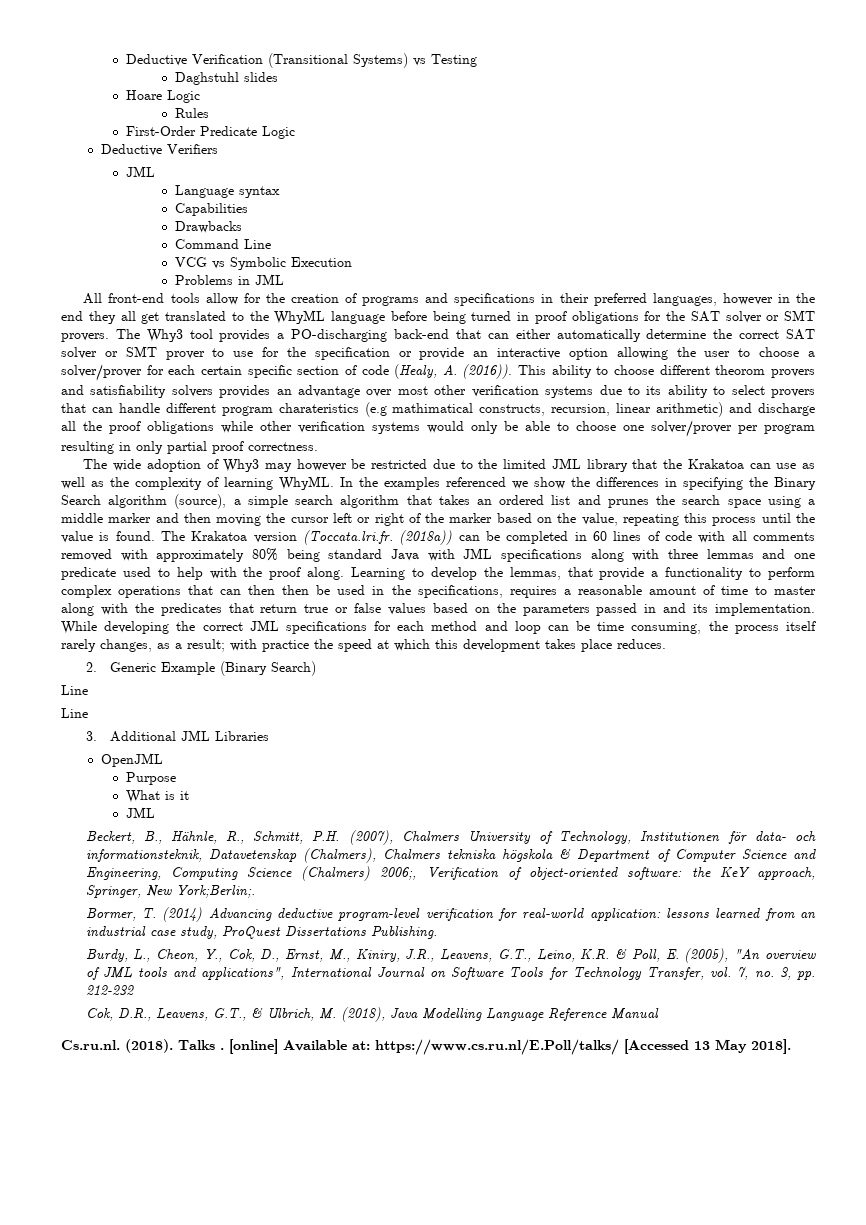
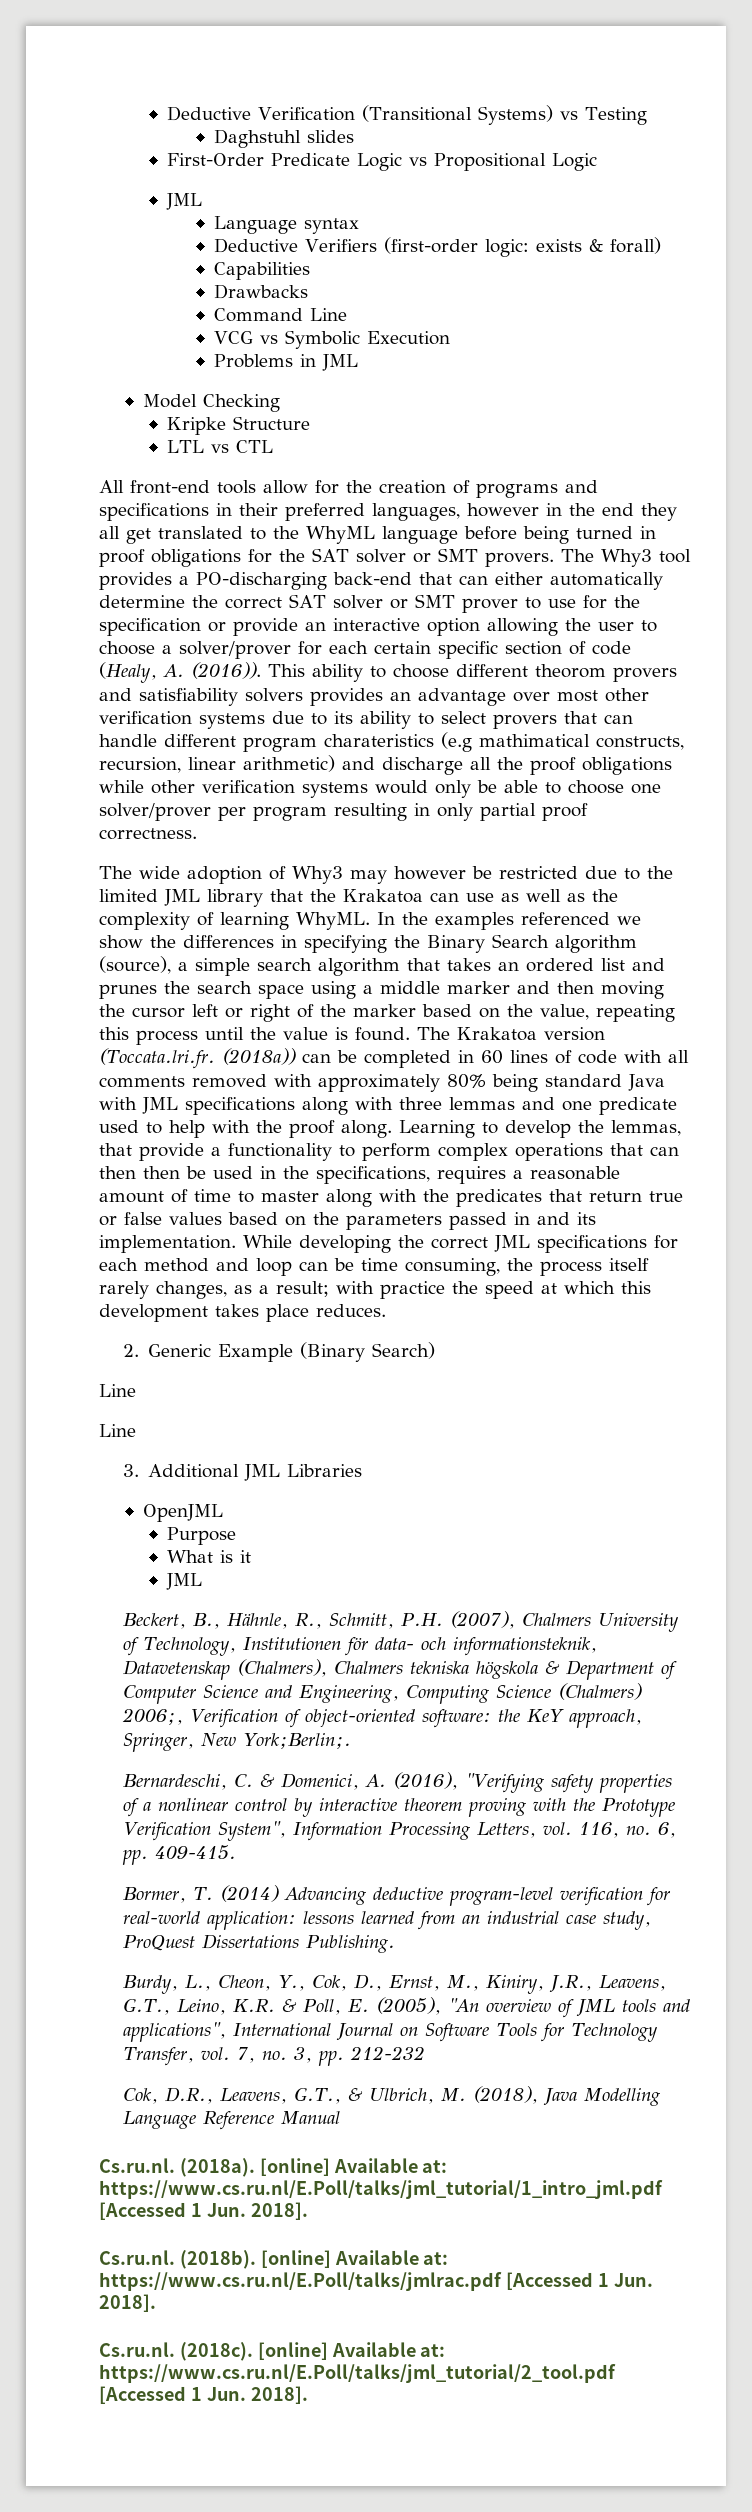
- Hoare Logic
- Rules
- First-Order Predicate Logic
- Deductive Verifiers
+ First-Order Predicate Logic vs Propositional Logic
+ Deductive Verifiers (first-order logic: exists & forall)
+ Model Checking
+ Kripke Structure
+ LTL vs CTL
+ Bernardeschi, C. & Domenici, A. (2016), "Verifying safety properties of a nonlinear control by interactive theorem proving with the Prototype Verification System", Information Processing Letters, vol. 116, no. 6, pp. 409-415.
- Cs.ru.nl. (2018). Talks . [online] Available at: https://www.cs.ru.nl/E.Poll/talks/ [Accessed 13 May 2018].
+ Cs.ru.nl. (2018a). [online] Available at: https://www.cs.ru.nl/E.Poll/talks/jml_tutorial/1_intro_jml.pdf [Accessed 1 Jun. 2018].
+ Cs.ru.nl. (2018b). [online] Available at: https://www.cs.ru.nl/E.Poll/talks/jmlrac.pdf [Accessed 1 Jun. 2018].
+ Cs.ru.nl. (2018c). [online] Available at: https://www.cs.ru.nl/E.Poll/talks/jml_tutorial/2_tool.pdf [Accessed 1 Jun. 2018].

